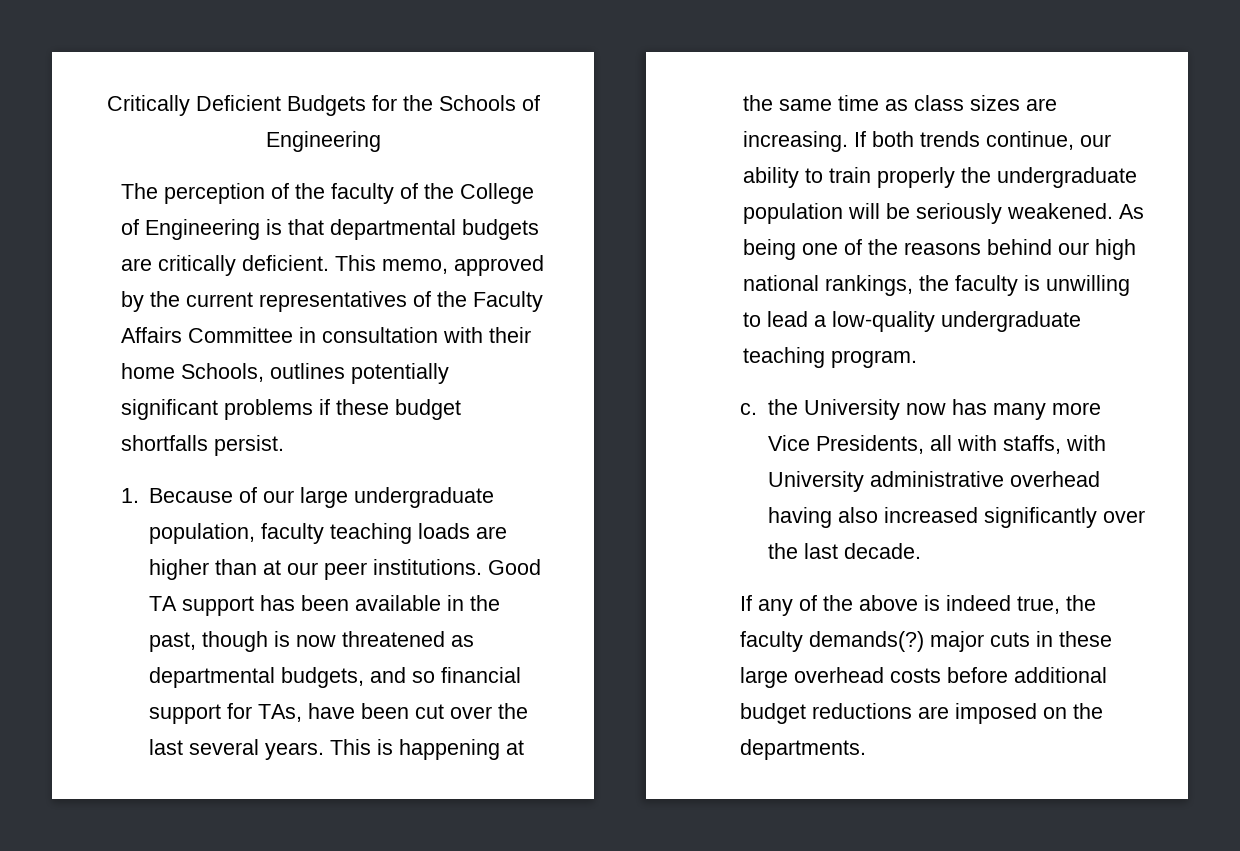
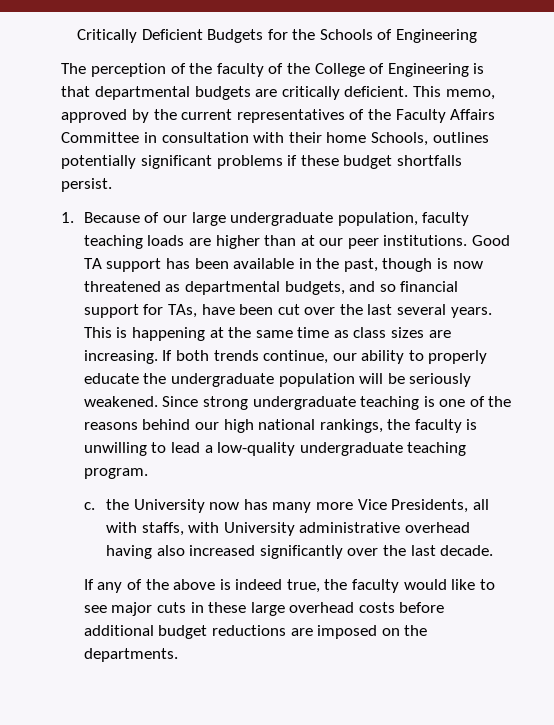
- If both trends continue, our ability to train properly the undergraduate population will be seriously weakened.
+ If both trends continue, our ability to properly educate the undergraduate population will be seriously weakened.
- As being one of the reasons behind our high national rankings, the faculty is unwilling to lead a low-quality undergraduate teaching program.
+ Since strong undergraduate teaching is one of the reasons behind our high national rankings, the faculty is unwilling to lead a low-quality undergraduate teaching program.
- If any of the above is indeed true, the faculty demands(?) major cuts in these large overhead costs before additional budget reductions are imposed on the departments.
+ If any of the above is indeed true, the faculty would like to see major cuts in these large overhead costs before additional budget reductions are imposed on the departments.

